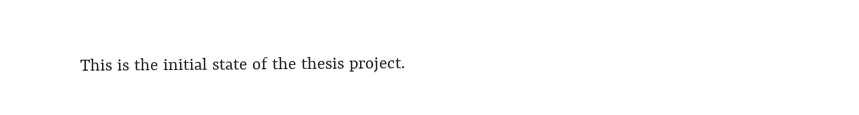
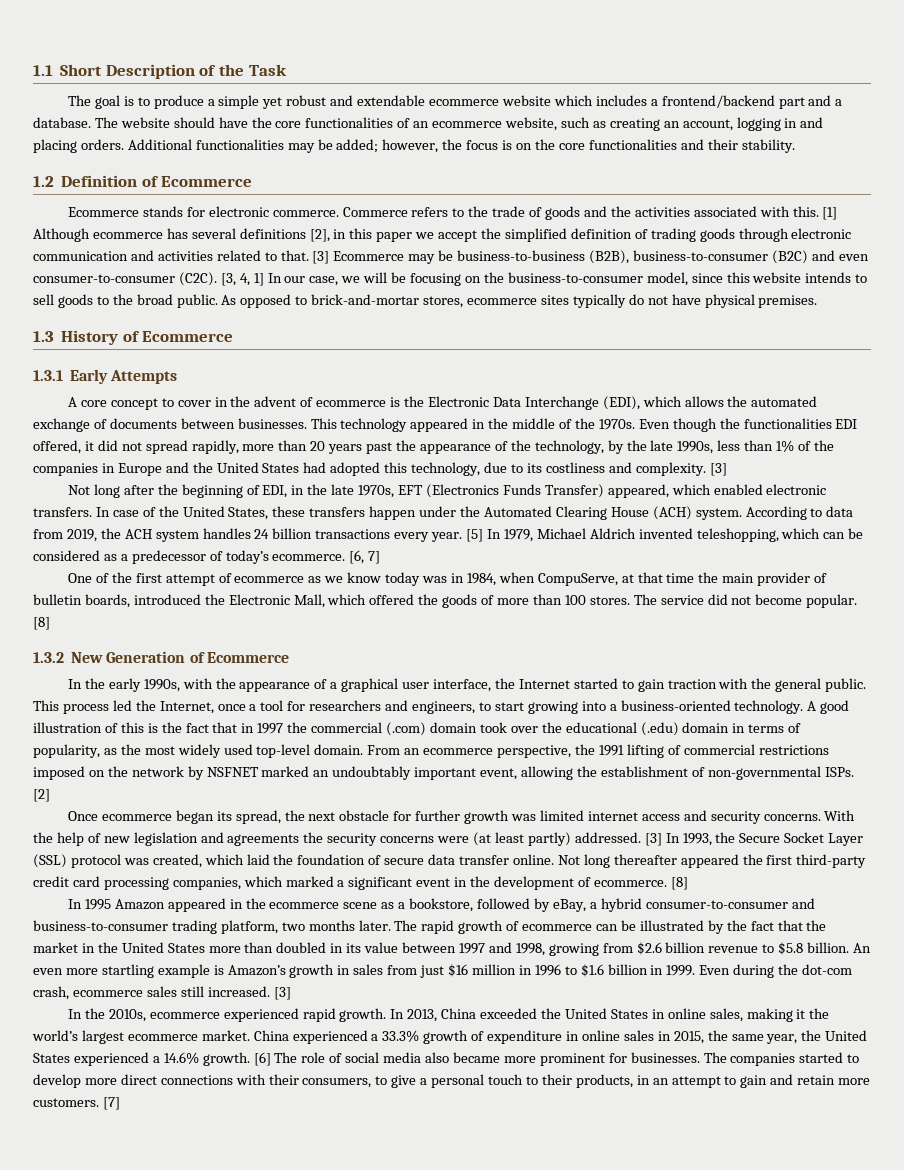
- This is the initial state of the thesis project.
+ 1.1 Short Description of the Task
+ The goal is to produce a simple yet robust and extendable ecommerce website which includes a frontend/backend part and a database. The website should have the core functionalities of an ecommerce website, such as creating an account, logging in and placing orders. Additional functionalities may be added; however, the focus is on the core functionalities and their stability.
+ 1.2 Definition of Ecommerce
+ Ecommerce stands for electronic commerce. Commerce refers to the trade of goods and the activities associated with this. [1] Although ecommerce has several definitions [2], in this paper we accept the simplified definition of trading goods through electronic communication and activities related to that. [3] Ecommerce may be business-to-business (B2B), business-to-consumer (B2C) and even consumer-to-consumer (C2C). [3, 4, 1] In our case, we will be focusing on the business-to-consumer model, since this website intends to sell goods to the broad public. As opposed to brick-and-mortar stores, ecommerce sites typically do not have physical premises.
+ 1.3 History of Ecommerce
+ 1.3.1 Early Attempts
+ A core concept to cover in the advent of ecommerce is the Electronic Data Interchange (EDI), which allows the automated exchange of documents between businesses. This technology appeared in the middle of the 1970s. Even though the functionalities EDI offered, it did not spread rapidly, more than 20 years past the appearance of the technology, by the late 1990s, less than 1% of the companies in Europe and the United States had adopted this technology, due to its costliness and complexity. [3]
+ Not long after the beginning of EDI, in the late 1970s, EFT (Electronics Funds Transfer) appeared, which enabled electronic transfers. In case of the United States, these transfers happen under the Automated Clearing House (ACH) system. According to data from 2019, the ACH system handles 24 billion transactions every year. [5] In 1979, Michael Aldrich invented teleshopping, which can be considered as a predecessor of today’s ecommerce. [6, 7]
+ One of the first attempt of ecommerce as we know today was in 1984, when CompuServe, at that time the main provider of bulletin boards, introduced the Electronic Mall, which offered the goods of more than 100 stores. The service did not become popular. [8]
+ 1.3.2 New Generation of Ecommerce
+ In the early 1990s, with the appearance of a graphical user interface, the Internet started to gain traction with the general public. This process led the Internet, once a tool for researchers and engineers, to start growing into a business-oriented technology. A good illustration of this is the fact that in 1997 the commercial (.com) domain took over the educational (.edu) domain in terms of popularity, as the most widely used top-level domain. From an ecommerce perspective, the 1991 lifting of commercial restrictions imposed on the network by NSFNET marked an undoubtably important event, allowing the establishment of non-governmental ISPs. [2]
+ Once ecommerce began its spread, the next obstacle for further growth was limited internet access and security concerns. With the help of new legislation and agreements the security concerns were (at least partly) addressed. [3] In 1993, the Secure Socket Layer (SSL) protocol was created, which laid the foundation of secure data transfer online. Not long thereafter appeared the first third-party credit card processing companies, which marked a significant event in the development of ecommerce. [8]
+ In 1995 Amazon appeared in the ecommerce scene as a bookstore, followed by eBay, a hybrid consumer-to-consumer and business-to-consumer trading platform, two months later. The rapid growth of ecommerce can be illustrated by the fact that the market in the United States more than doubled in its value between 1997 and 1998, growing from $2.6 billion revenue to $5.8 billion. An even more startling example is Amazon’s growth in sales from just $16 million in 1996 to $1.6 billion in 1999. Even during the dot-com crash, ecommerce sales still increased. [3]
+ In the 2010s, ecommerce experienced rapid growth. In 2013, China exceeded the United States in online sales, making it the world’s largest ecommerce market. China experienced a 33.3% growth of expenditure in online sales in 2015, the same year, the United States experienced a 14.6% growth. [6] The role of social media also became more prominent for businesses. The companies started to develop more direct connections with their consumers, to give a personal touch to their products, in an attempt to gain and retain more customers. [7]

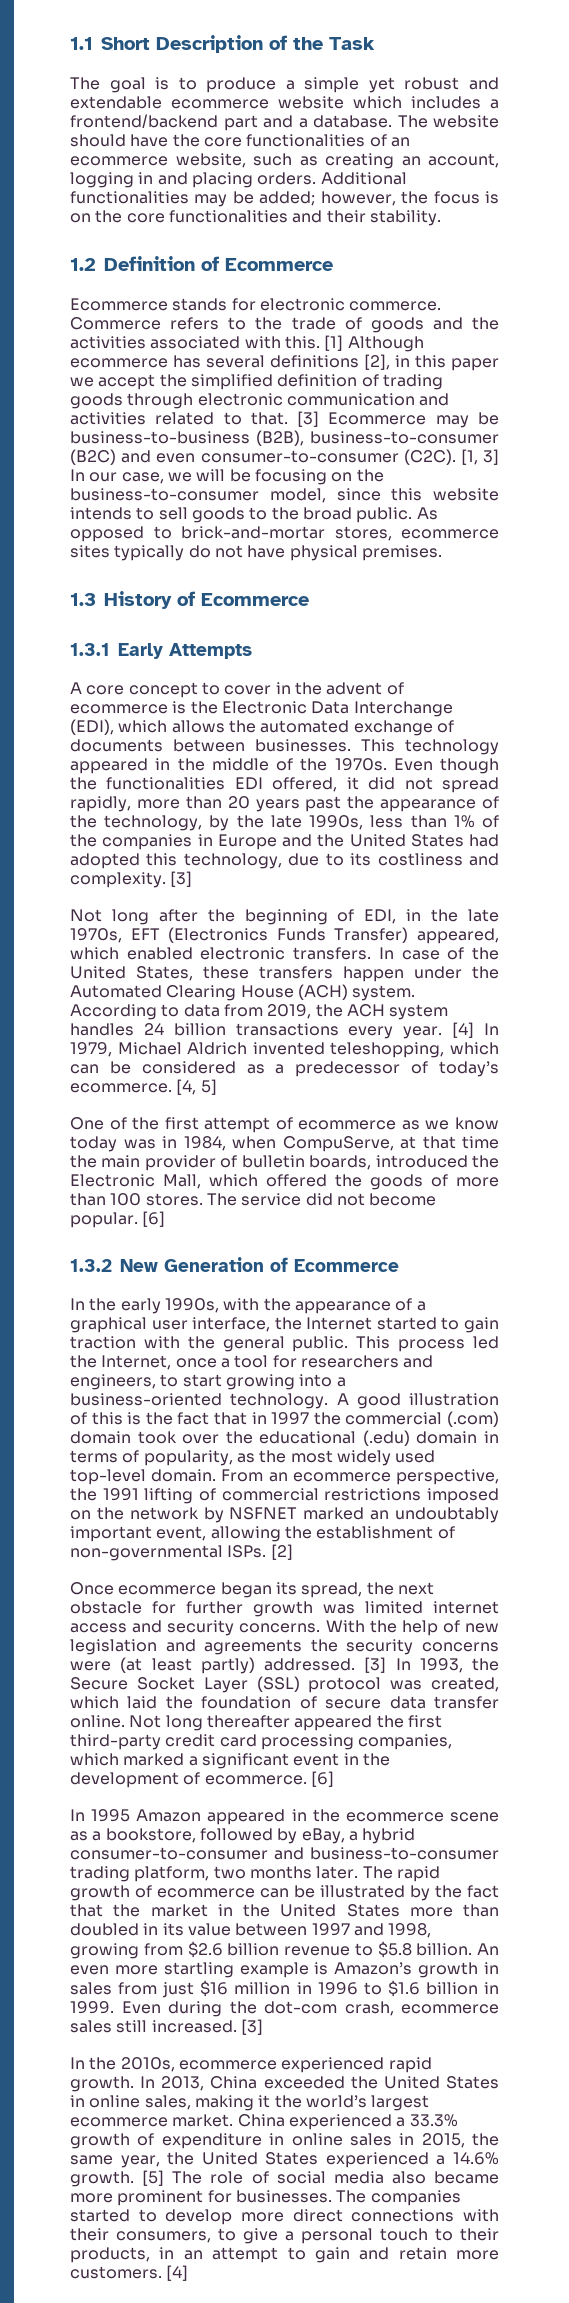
- [3, 4, 1] In our case, we will be focusing on the business-to-consumer model, since this website intends to sell goods to the broad public.
+ [1, 3] In our case, we will be focusing on the business-to-consumer model, since this website intends to sell goods to the broad public.
- [5] In 1979, Michael Aldrich invented teleshopping, which can be considered as a predecessor of today’s ecommerce.
+ [4] In 1979, Michael Aldrich invented teleshopping, which can be considered as a predecessor of today’s ecommerce.
- [6, 7]
+ [4, 5]
- The service did not become popular. [8]
+ The service did not become popular. [6]
- Not long thereafter appeared the first third-party credit card processing companies, which marked a significant event in the development of ecommerce. [8]
+ Not long thereafter appeared the first third-party credit card processing companies, which marked a significant event in the development of ecommerce. [6]
- [6] The role of social media also became more prominent for businesses.
+ [5] The role of social media also became more prominent for businesses.
- The companies started to develop more direct connections with their consumers, to give a personal touch to their products, in an attempt to gain and retain more customers. [7]
+ The companies started to develop more direct connections with their consumers, to give a personal touch to their products, in an attempt to gain and retain more customers. [4]

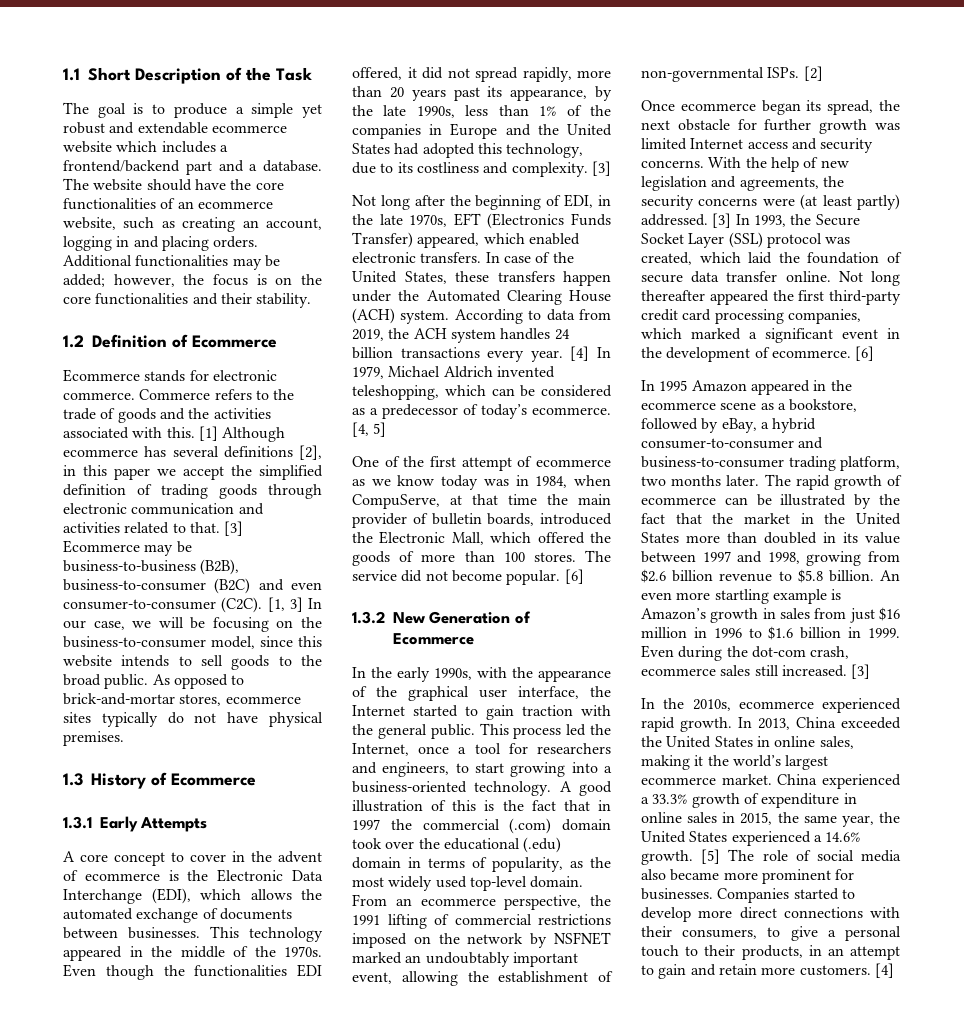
- Even though the functionalities EDI offered, it did not spread rapidly, more than 20 years past the appearance of the technology, by the late 1990s, less than 1% of the companies in Europe and the United States had adopted this technology, due to its costliness and complexity.
+ Even though the functionalities EDI offered, it did not spread rapidly, more than 20 years past its appearance, by the late 1990s, less than 1% of the companies in Europe and the United States had adopted this technology, due to its costliness and complexity.
- In the early 1990s, with the appearance of a graphical user interface, the Internet started to gain traction with the general public.
+ In the early 1990s, with the appearance of the graphical user interface, the Internet started to gain traction with the general public.
- Once ecommerce began its spread, the next obstacle for further growth was limited internet access and security concerns.
+ Once ecommerce began its spread, the next obstacle for further growth was limited Internet access and security concerns.
- With the help of new legislation and agreements the security concerns were (at least partly) addressed.
+ With the help of new legislation and agreements, the security concerns were (at least partly) addressed.
- The companies started to develop more direct connections with their consumers, to give a personal touch to their products, in an attempt to gain and retain more customers.
+ Companies started to develop more direct connections with their consumers, to give a personal touch to their products, in an attempt to gain and retain more customers.

